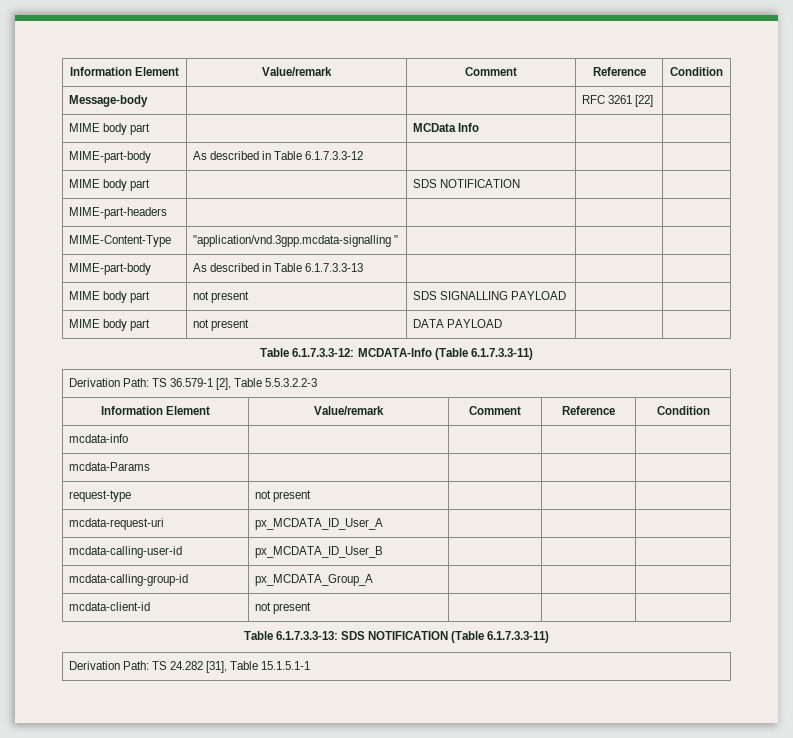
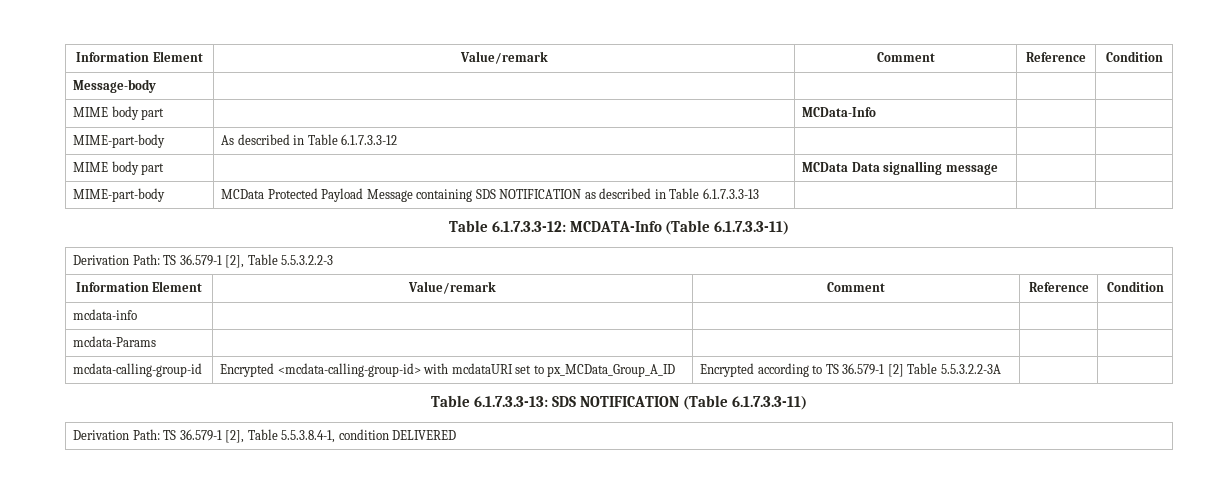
- Message-body | | | RFC 3261 [22] |
- MIME body part | | MCData Info | |
+ Message-body | | | |
+ MIME body part | | MCData-Info | |
- MIME body part | | SDS NOTIFICATION | |
- MIME-part-headers | | | |
- MIME-Content-Type | "application/vnd.3gpp.mcdata-signalling " | | |
- MIME-part-body | As described in Table 6.1.7.3.3-13 | | |
- MIME body part | not present | SDS SIGNALLING PAYLOAD | |
- MIME body part | not present | DATA PAYLOAD | |
+ MIME body part | | MCData Data signalling message | |
+ MIME-part-body | MCData Protected Payload Message containing SDS NOTIFICATION as described in Table 6.1.7.3.3-13 | | |
- request-type | not present | | |
- mcdata-request-uri | px_MCDATA_ID_User_A | | |
- mcdata-calling-user-id | px_MCDATA_ID_User_B | | |
- mcdata-calling-group-id | px_MCDATA_Group_A | | |
- mcdata-client-id | not present | | |
+ mcdata-calling-group-id | Encrypted <mcdata-calling-group-id> with mcdataURI set to px_MCData_Group_A_ID | Encrypted according to TS 36.579-1 [2] Table 5.5.3.2.2-3A | |
- Derivation Path: TS 24.282 [31], Table 15.1.5.1-1
+ Derivation Path: TS 36.579-1 [2], Table 5.5.3.8.4-1, condition DELIVERED

